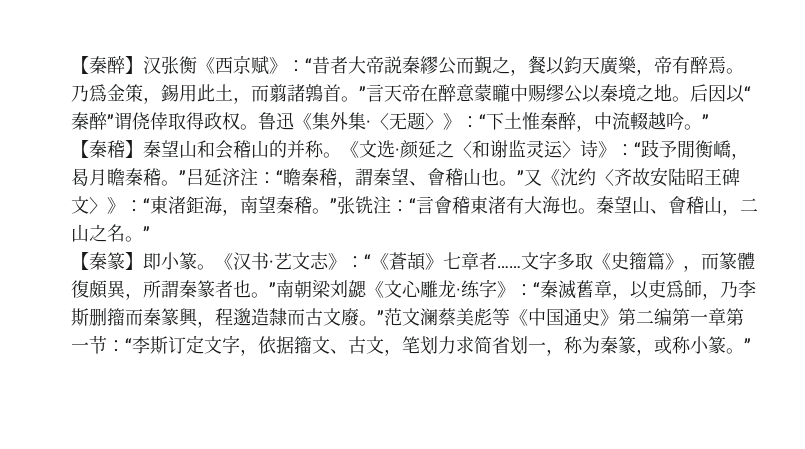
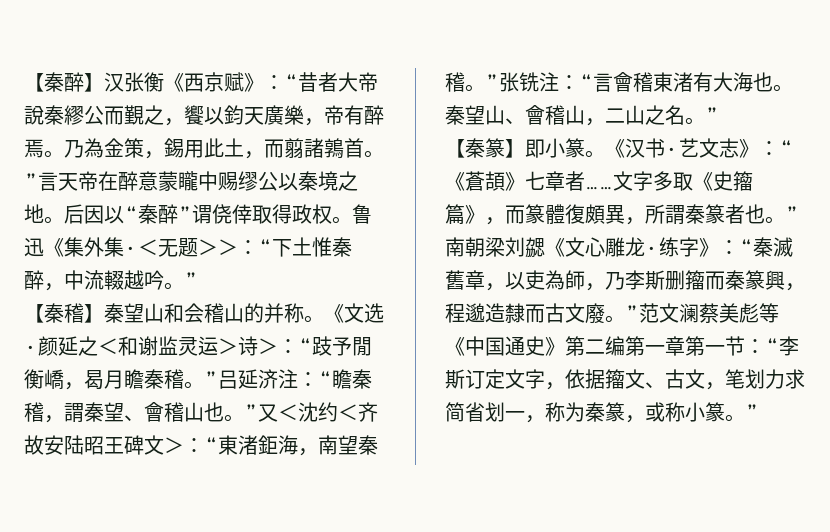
- 【秦醉】汉张衡《西京赋》：“昔者大帝説秦繆公而覲之，餐以鈞天廣樂，帝有醉焉。
+ 【秦醉】汉张衡《西京赋》：“昔者大帝說秦繆公而覲之，饗以鈞天廣樂，帝有醉焉。
- 乃爲金策，錫用此土，而翦諸鶉首。”言天帝在醉意蒙矓中赐缪公以秦境之地。
+ 乃為金策，錫用此土，而翦諸鶉首。”言天帝在醉意蒙矓中赐缪公以秦境之地。
- 鲁迅《集外集·〈无题〉》：“下土惟秦醉，中流輟越吟。”
+ 鲁迅《集外集·＜无题＞＞：“下土惟秦醉，中流輟越吟。”
- 《文选·颜延之〈和谢监灵运〉诗》：“跂予閒衡嶠，曷月瞻秦稽。”吕延济注：“瞻秦稽，謂秦望、會稽山也。”又《沈约〈齐故安陆昭王碑文〉》：“東渚鉅海，南望秦稽。”张铣注：“言會稽東渚有大海也。
+ 《文选·颜延之＜和谢监灵运＞诗＞：“跂予閒衡嶠，曷月瞻秦稽。”吕延济注：“瞻秦稽，謂秦望、會稽山也。”又＜沈约＜齐故安陆昭王碑文＞：“東渚鉅海，南望秦稽。”张铣注：“言會稽東渚有大海也。
- “秦滅舊章，以吏爲師，乃李斯删籀而秦篆興，程邈造隸而古文廢。”范文澜蔡美彪等《中国通史》第二编第一章第一节：
+ “秦滅舊章，以吏為師，乃李斯删籀而秦篆興，程邈造隸而古文廢。”范文澜蔡美彪等《中国通史》第二编第一章第一节：

